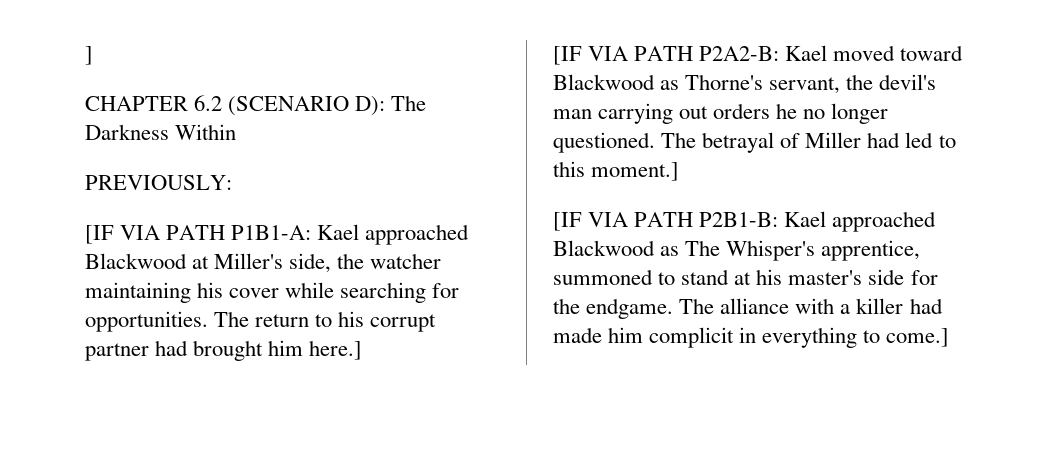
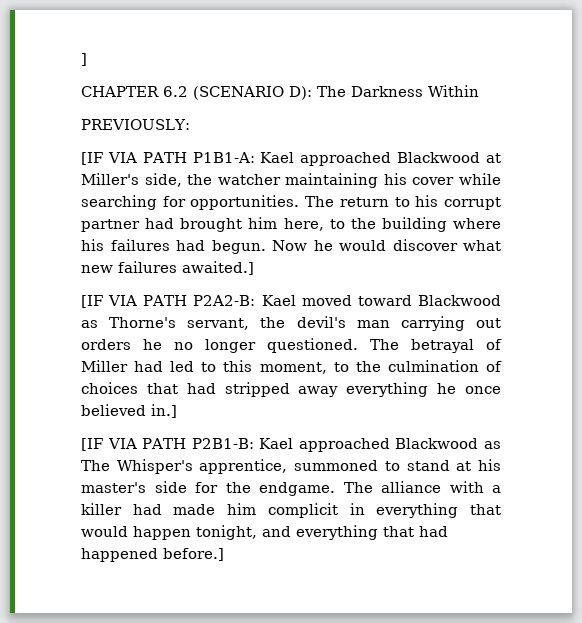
- The return to his corrupt partner had brought him here.]
+ The return to his corrupt partner had brought him here, to the building where his failures had begun. Now he would discover what new failures awaited.]
- The betrayal of Miller had led to this moment.]
+ The betrayal of Miller had led to this moment, to the culmination of choices that had stripped away everything he once believed in.]
- The alliance with a killer had made him complicit in everything to come.]
+ The alliance with a killer had made him complicit in everything that would happen tonight, and everything that had happened before.]

